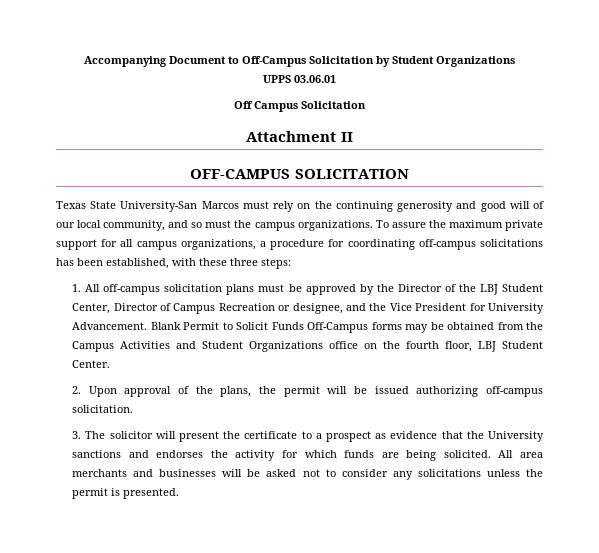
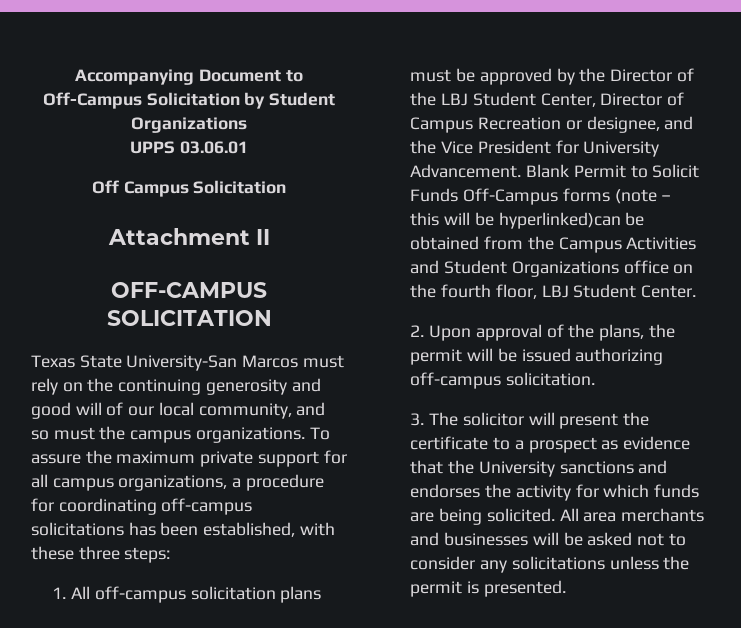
- Blank Permit to Solicit Funds Off-Campus forms may be obtained from the Campus Activities and Student Organizations office on the fourth floor, LBJ Student Center.
+ Blank Permit to Solicit Funds Off-Campus forms (note – this will be hyperlinked)can be obtained from the Campus Activities and Student Organizations office on the fourth floor, LBJ Student Center.

